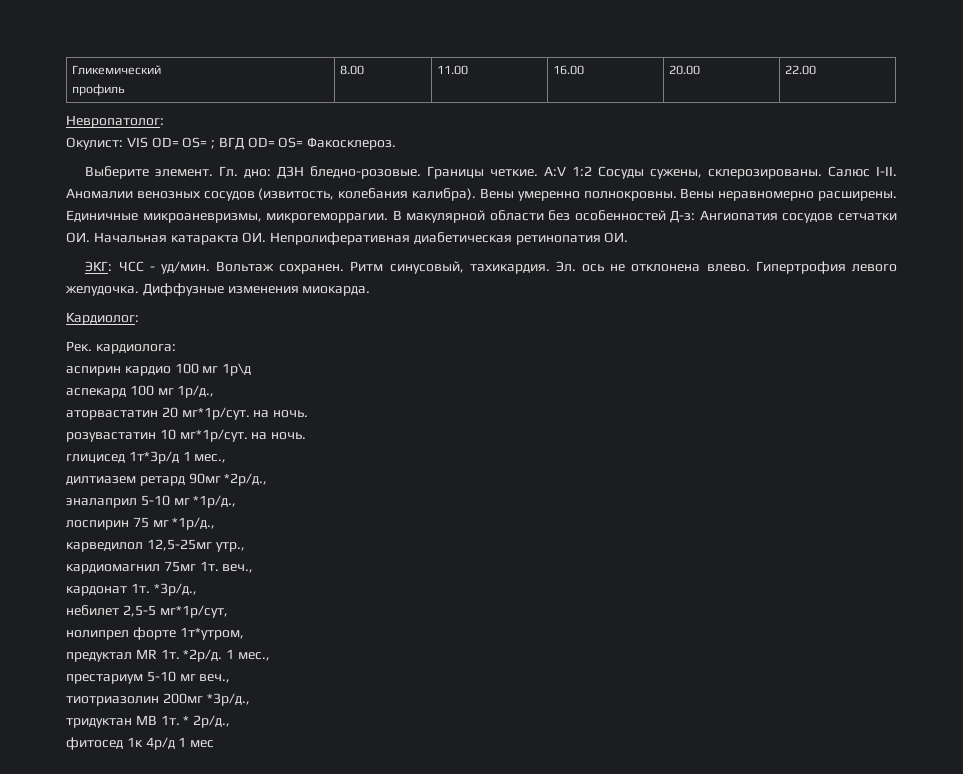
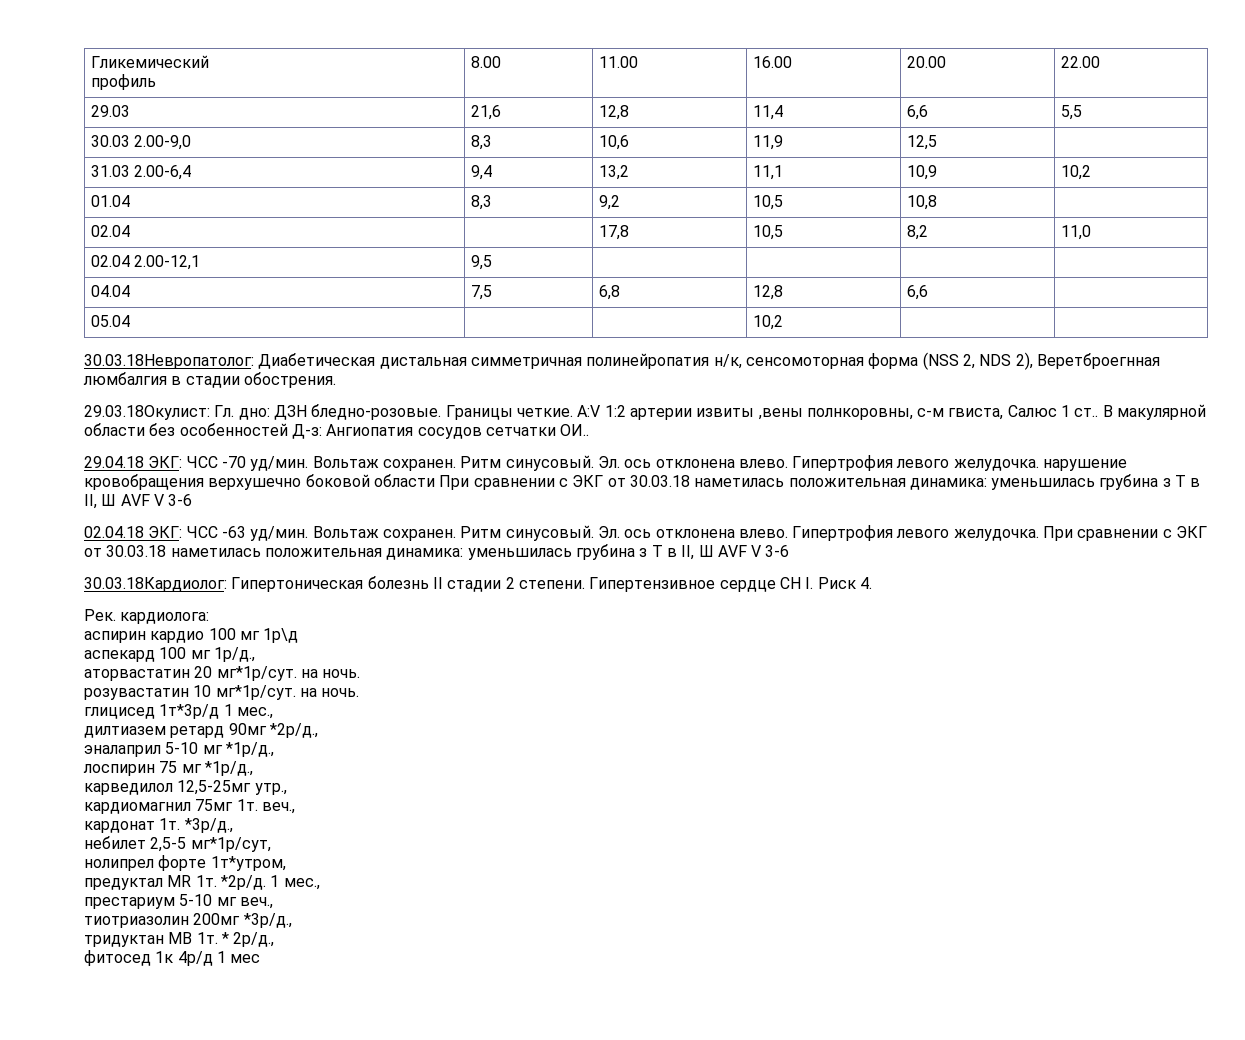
- Невропатолог:
- Окулист: VIS OD= OS= ; ВГД OD= OS= Факосклероз.
- Выберите элемент. Гл. дно: ДЗН бледно-розовые.
+ 29.03 | 21,6 | 12,8 | 11,4 | 6,6 | 5,5
+ 30.03 2.00-9,0 | 8,3 | 10,6 | 11,9 | 12,5 |
+ 31.03 2.00-6,4 | 9,4 | 13,2 | 11,1 | 10,9 | 10,2
+ 01.04 | 8,3 | 9,2 | 10,5 | 10,8 |
+ 02.04 | | 17,8 | 10,5 | 8,2 | 11,0
+ 02.04 2.00-12,1 | 9,5 | | | |
+ 04.04 | 7,5 | 6,8 | 12,8 | 6,6 |
+ 05.04 | | | 10,2 | |
+ 30.03.18Невропатолог: Диабетическая дистальная симметричная полинейропатия н/к, сенсомоторная форма (NSS 2, NDS 2), Веретброегнная люмбалгия в стадии обострения.
+ 29.03.18Окулист: Гл. дно: ДЗН бледно-розовые.
- А:V 1:2 Сосуды сужены, склерозированы. Салюс I-II. Аномалии венозных сосудов (извитость, колебания калибра). Вены умеренно полнокровны. Вены неравномерно расширены. Единичные микроаневризмы, микрогеморрагии.
+ А:V 1:2 артерии извиты ,вены полнкоровны, с-м гвиста, Салюс 1 ст..
- В макулярной области без особенностей Д-з: Ангиопатия сосудов сетчатки ОИ. Начальная катаракта ОИ. Непролиферативная диабетическая ретинопатия ОИ.
- ЭКГ: ЧСС - уд/мин. Вольтаж сохранен. Ритм синусовый, тахикардия. Эл. ось не отклонена влево. Гипертрофия левого желудочка. Диффузные изменения миокарда.
- Кардиолог:
+ В макулярной области без особенностей Д-з: Ангиопатия сосудов сетчатки ОИ..
+ 29.04.18 ЭКГ: ЧСС -70 уд/мин. Вольтаж сохранен. Ритм синусовый. Эл. ось отклонена влево. Гипертрофия левого желудочка. нарушение кровобращения верхушечно боковой области При сравнении с ЭКГ от 30.03.18 наметилась положительная динамика: уменьшилась грубина з Т в II, Ш AVF V 3-6
+ 02.04.18 ЭКГ: ЧСС -63 уд/мин. Вольтаж сохранен. Ритм синусовый. Эл. ось отклонена влево. Гипертрофия левого желудочка. При сравнении с ЭКГ от 30.03.18 наметилась положительная динамика: уменьшилась грубина з Т в II, Ш AVF V 3-6
+ 30.03.18Кардиолог: Гипертоническая болезнь II стадии 2 степени. Гипертензивное сердце СН I. Риск 4.

